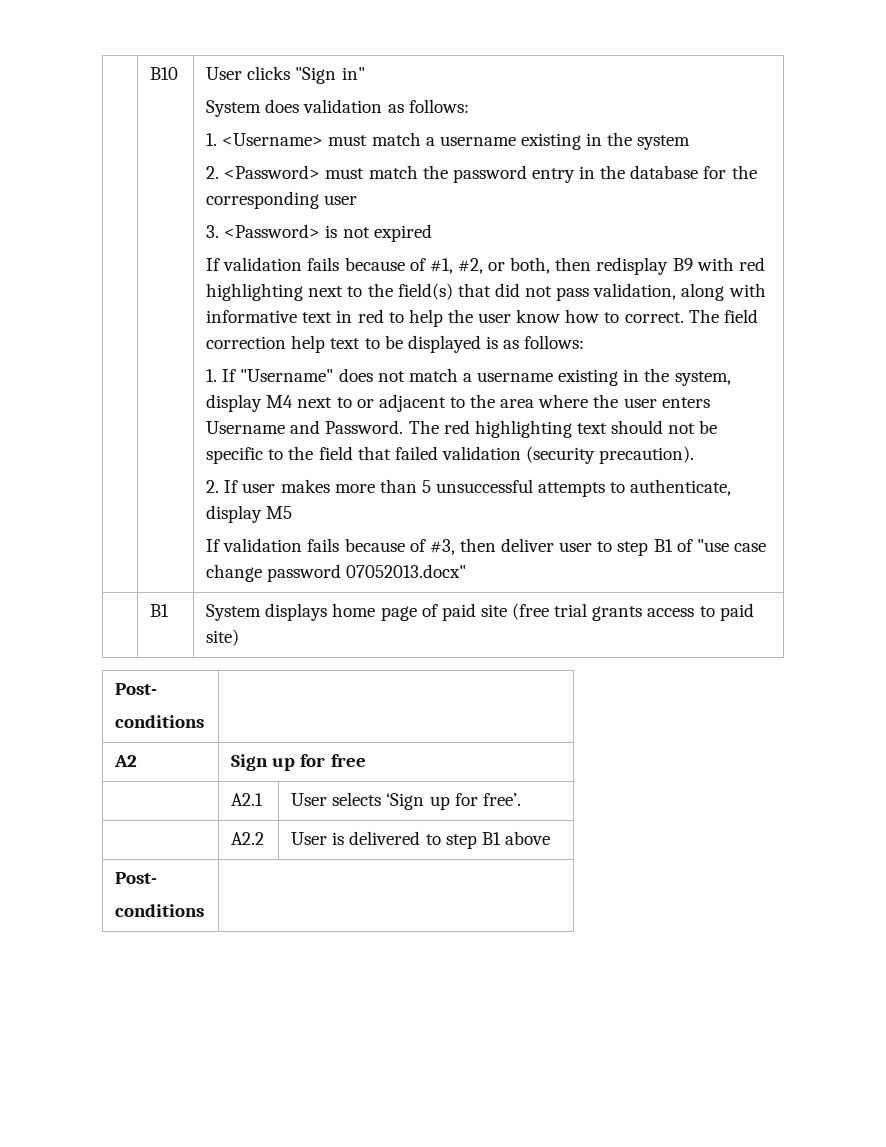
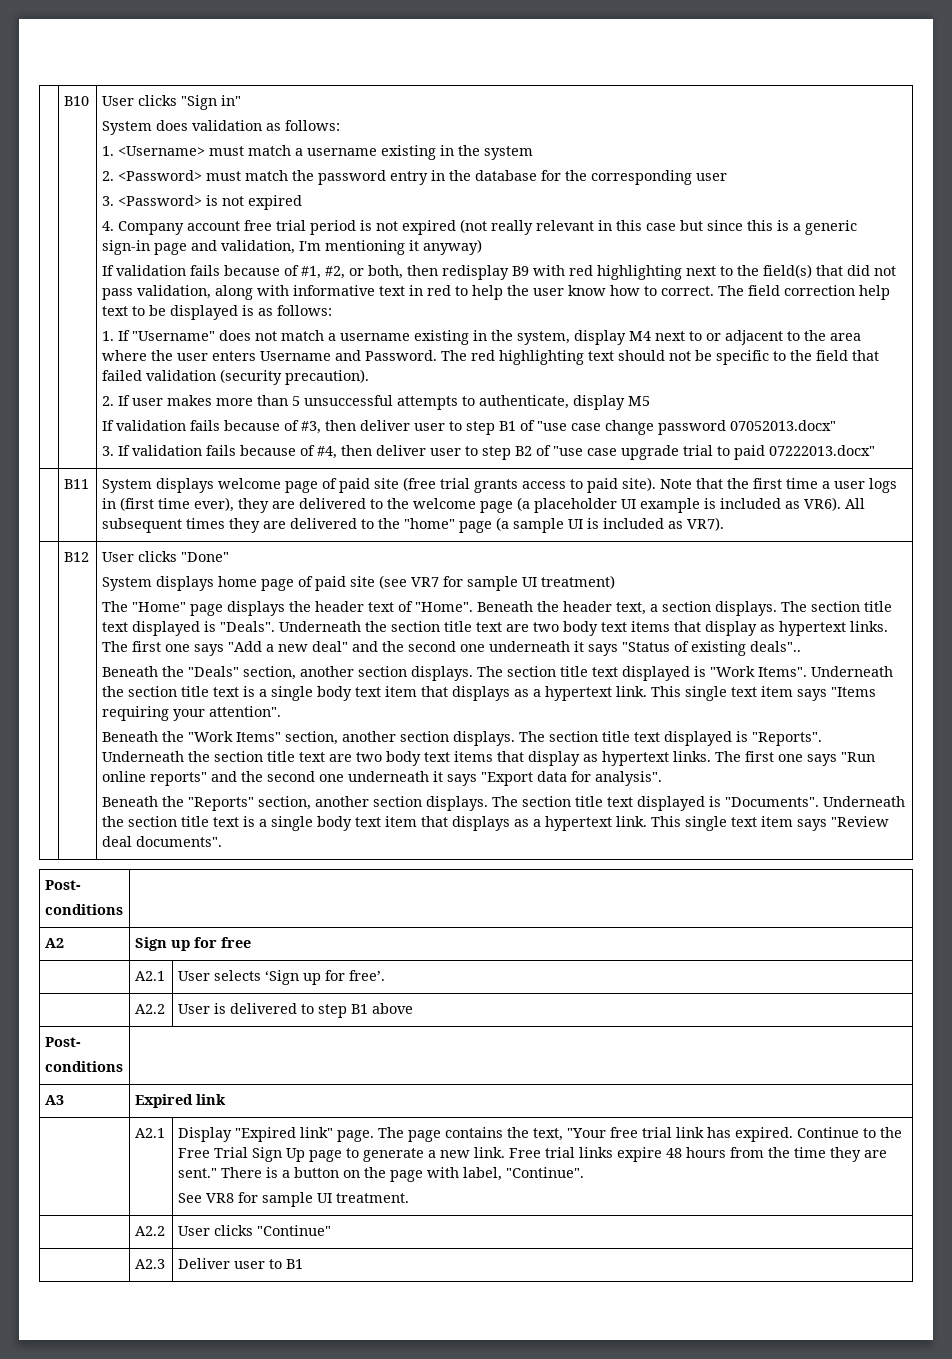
+ 4. Company account free trial period is not expired (not really relevant in this case but since this is a generic sign-in page and validation, I'm mentioning it anyway)
- | B1 | System displays home page of paid site (free trial grants access to paid site)
+ 3. If validation fails because of #4, then deliver user to step B2 of "use case upgrade trial to paid 07222013.docx"
+ | B11 | System displays welcome page of paid site (free trial grants access to paid site). Note that the first time a user logs in (first time ever), they are delivered to the welcome page (a placeholder UI example is included as VR6). All subsequent times they are delivered to the "home" page (a sample UI is included as VR7).
+ | B12 | User clicks "Done"
+ System displays home page of paid site (see VR7 for sample UI treatment)
+ The "Home" page displays the header text of "Home". Beneath the header text, a section displays. The section title text displayed is "Deals". Underneath the section title text are two body text items that display as hypertext links. The first one says "Add a new deal" and the second one underneath it says "Status of existing deals"..
+ Beneath the "Deals" section, another section displays. The section title text displayed is "Work Items". Underneath the section title text is a single body text item that displays as a hypertext link. This single text item says "Items requiring your attention".
+ Beneath the "Work Items" section, another section displays. The section title text displayed is "Reports". Underneath the section title text are two body text items that display as hypertext links. The first one says "Run online reports" and the second one underneath it says "Export data for analysis".
+ Beneath the "Reports" section, another section displays. The section title text displayed is "Documents". Underneath the section title text is a single body text item that displays as a hypertext link. This single text item says "Review deal documents".
+ A3 | Expired link
+ | A2.1 | Display "Expired link" page. The page contains the text, "Your free trial link has expired. Continue to the Free Trial Sign Up page to generate a new link. Free trial links expire 48 hours from the time they are sent." There is a button on the page with label, "Continue".
+ See VR8 for sample UI treatment.
+ | A2.2 | User clicks "Continue"
+ | A2.3 | Deliver user to B1

